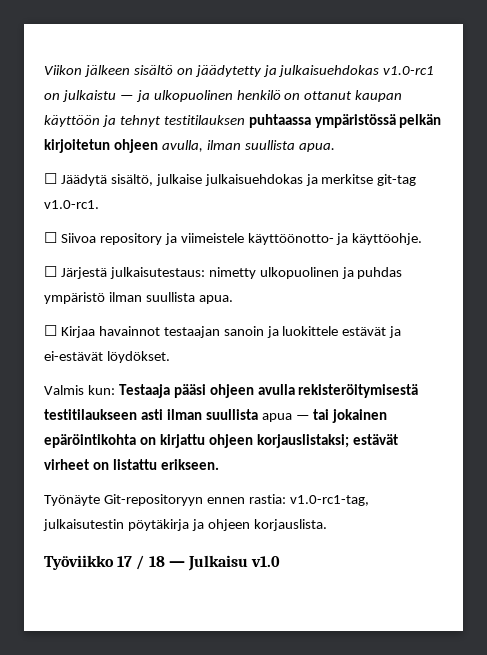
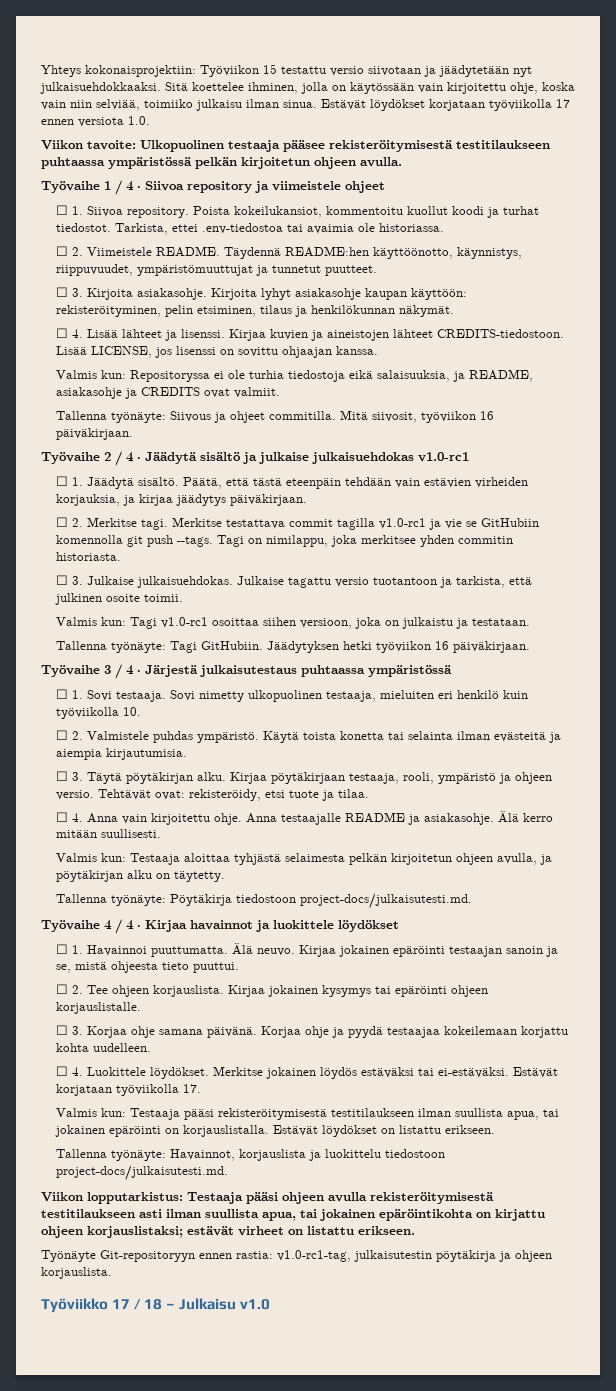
- Viikon jälkeen sisältö on jäädytetty ja julkaisuehdokas v1.0-rc1 on julkaistu — ja ulkopuolinen henkilö on ottanut kaupan käyttöön ja tehnyt testitilauksen puhtaassa ympäristössä pelkän kirjoitetun ohjeen avulla, ilman suullista apua.
- ☐ Jäädytä sisältö, julkaise julkaisuehdokas ja merkitse git-tag v1.0-rc1.
- ☐ Siivoa repository ja viimeistele käyttöönotto- ja käyttöohje.
- ☐ Järjestä julkaisutestaus: nimetty ulkopuolinen ja puhdas ympäristö ilman suullista apua.
- ☐ Kirjaa havainnot testaajan sanoin ja luokittele estävät ja ei-estävät löydökset.
- Valmis kun: Testaaja pääsi ohjeen avulla rekisteröitymisestä testitilaukseen asti ilman suullista apua — tai jokainen epäröintikohta on kirjattu ohjeen korjauslistaksi; estävät virheet on listattu erikseen.
+ Yhteys kokonaisprojektiin: Työviikon 15 testattu versio siivotaan ja jäädytetään nyt julkaisuehdokkaaksi. Sitä koettelee ihminen, jolla on käytössään vain kirjoitettu ohje, koska vain niin selviää, toimiiko julkaisu ilman sinua. Estävät löydökset korjataan työviikolla 17 ennen versiota 1.0.
+ Viikon tavoite: Ulkopuolinen testaaja pääsee rekisteröitymisestä testitilaukseen puhtaassa ympäristössä pelkän kirjoitetun ohjeen avulla.
+ Työvaihe 1 / 4 · Siivoa repository ja viimeistele ohjeet
+ ☐ 1. Siivoa repository. Poista kokeilukansiot, kommentoitu kuollut koodi ja turhat tiedostot. Tarkista, ettei .env-tiedostoa tai avaimia ole historiassa.
+ ☐ 2. Viimeistele README. Täydennä README:hen käyttöönotto, käynnistys, riippuvuudet, ympäristömuuttujat ja tunnetut puutteet.
+ ☐ 3. Kirjoita asiakasohje. Kirjoita lyhyt asiakasohje kaupan käyttöön: rekisteröityminen, pelin etsiminen, tilaus ja henkilökunnan näkymät.
+ ☐ 4. Lisää lähteet ja lisenssi. Kirjaa kuvien ja aineistojen lähteet CREDITS-tiedostoon. Lisää LICENSE, jos lisenssi on sovittu ohjaajan kanssa.
+ Valmis kun: Repositoryssa ei ole turhia tiedostoja eikä salaisuuksia, ja README, asiakasohje ja CREDITS ovat valmiit.
+ Tallenna työnäyte: Siivous ja ohjeet commitilla. Mitä siivosit, työviikon 16 päiväkirjaan.
+ Työvaihe 2 / 4 · Jäädytä sisältö ja julkaise julkaisuehdokas v1.0-rc1
+ ☐ 1. Jäädytä sisältö. Päätä, että tästä eteenpäin tehdään vain estävien virheiden korjauksia, ja kirjaa jäädytys päiväkirjaan.
+ ☐ 2. Merkitse tagi. Merkitse testattava commit tagilla v1.0-rc1 ja vie se GitHubiin komennolla git push --tags. Tagi on nimilappu, joka merkitsee yhden commitin historiasta.
+ ☐ 3. Julkaise julkaisuehdokas. Julkaise tagattu versio tuotantoon ja tarkista, että julkinen osoite toimii.
+ Valmis kun: Tagi v1.0-rc1 osoittaa siihen versioon, joka on julkaistu ja testataan.
+ Tallenna työnäyte: Tagi GitHubiin. Jäädytyksen hetki työviikon 16 päiväkirjaan.
+ Työvaihe 3 / 4 · Järjestä julkaisutestaus puhtaassa ympäristössä
+ ☐ 1. Sovi testaaja. Sovi nimetty ulkopuolinen testaaja, mieluiten eri henkilö kuin työviikolla 10.
+ ☐ 2. Valmistele puhdas ympäristö. Käytä toista konetta tai selainta ilman evästeitä ja aiempia kirjautumisia.
+ ☐ 3. Täytä pöytäkirjan alku. Kirjaa pöytäkirjaan testaaja, rooli, ympäristö ja ohjeen versio. Tehtävät ovat: rekisteröidy, etsi tuote ja tilaa.
+ ☐ 4. Anna vain kirjoitettu ohje. Anna testaajalle README ja asiakasohje. Älä kerro mitään suullisesti.
+ Valmis kun: Testaaja aloittaa tyhjästä selaimesta pelkän kirjoitetun ohjeen avulla, ja pöytäkirjan alku on täytetty.
+ Tallenna työnäyte: Pöytäkirja tiedostoon project-docs/julkaisutesti.md.
+ Työvaihe 4 / 4 · Kirjaa havainnot ja luokittele löydökset
+ ☐ 1. Havainnoi puuttumatta. Älä neuvo. Kirjaa jokainen epäröinti testaajan sanoin ja se, mistä ohjeesta tieto puuttui.
+ ☐ 2. Tee ohjeen korjauslista. Kirjaa jokainen kysymys tai epäröinti ohjeen korjauslistalle.
+ ☐ 3. Korjaa ohje samana päivänä. Korjaa ohje ja pyydä testaajaa kokeilemaan korjattu kohta uudelleen.
+ ☐ 4. Luokittele löydökset. Merkitse jokainen löydös estäväksi tai ei-estäväksi. Estävät korjataan työviikolla 17.
+ Valmis kun: Testaaja pääsi rekisteröitymisestä testitilaukseen ilman suullista apua, tai jokainen epäröinti on korjauslistalla. Estävät löydökset on listattu erikseen.
+ Tallenna työnäyte: Havainnot, korjauslista ja luokittelu tiedostoon project-docs/julkaisutesti.md.
+ Viikon lopputarkistus: Testaaja pääsi ohjeen avulla rekisteröitymisestä testitilaukseen asti ilman suullista apua, tai jokainen epäröintikohta on kirjattu ohjeen korjauslistaksi; estävät virheet on listattu erikseen.
- Työviikko 17 / 18 — Julkaisu v1.0
+ Työviikko 17 / 18 – Julkaisu v1.0

